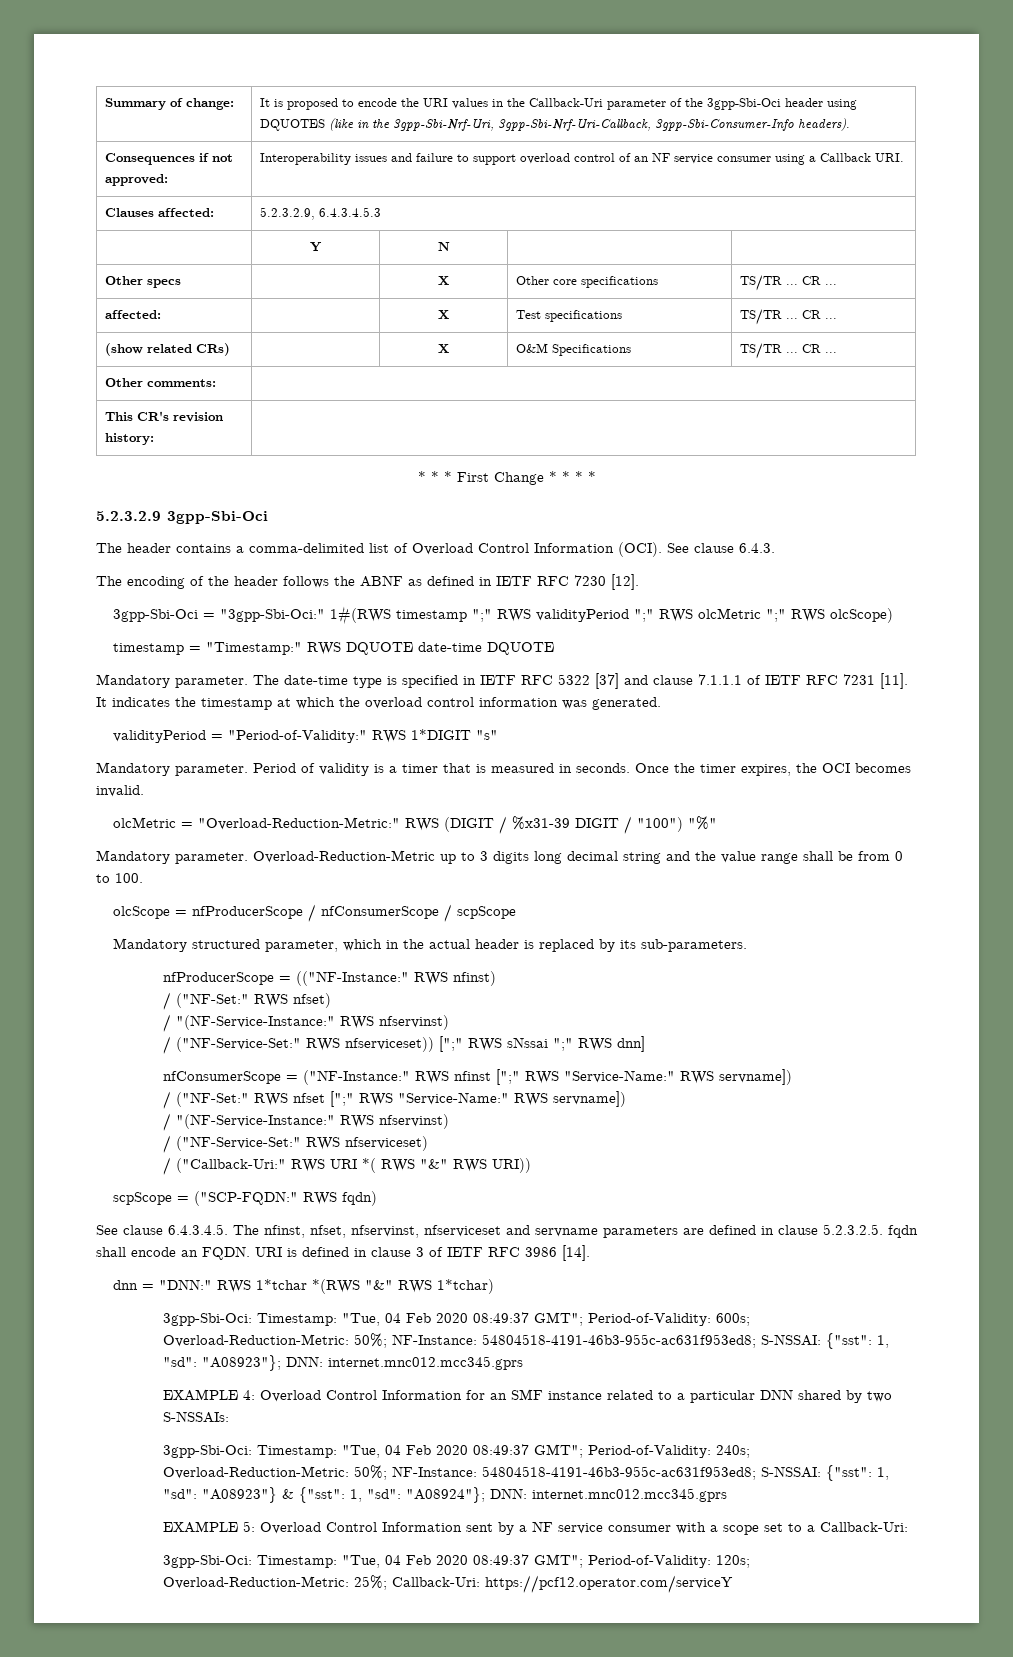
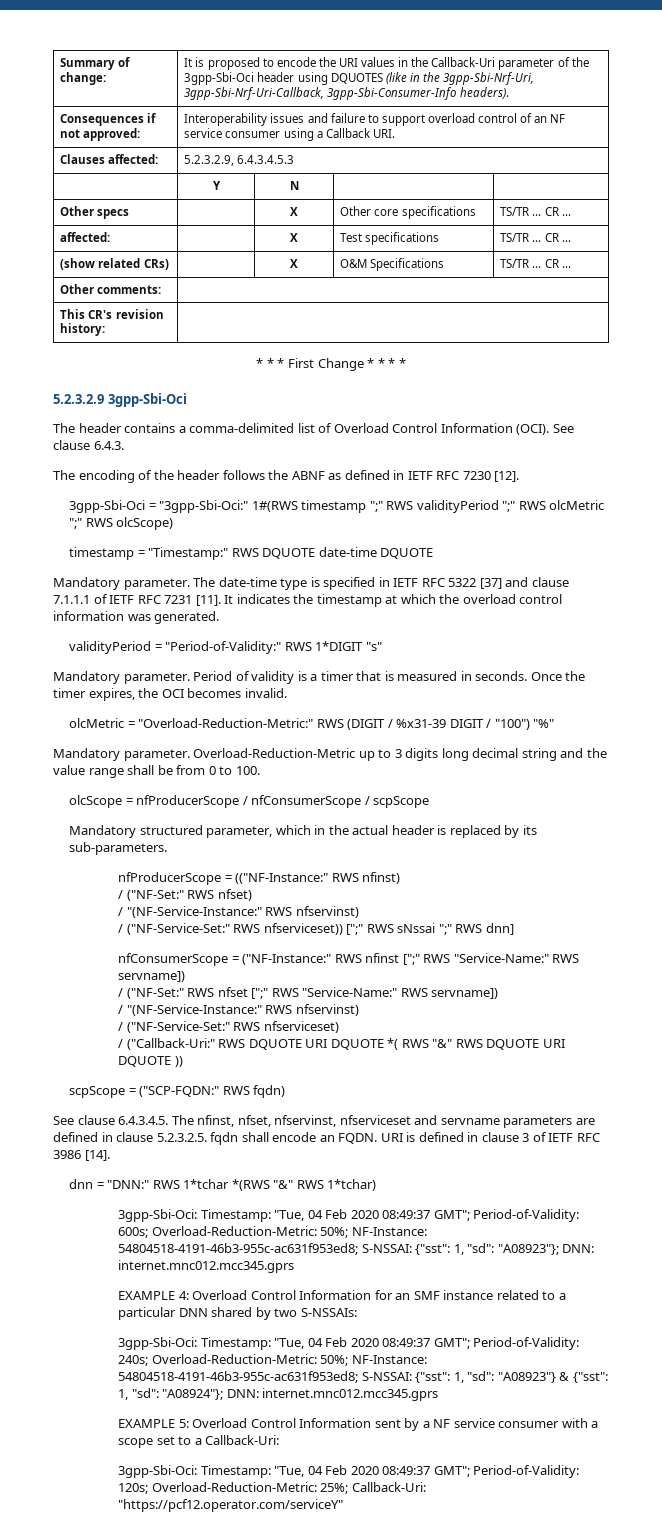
- / ("Callback-Uri:" RWS URI *( RWS "&" RWS URI))
+ / ("Callback-Uri:" RWS DQUOTE URI DQUOTE *( RWS "&" RWS DQUOTE URI DQUOTE ))
- 3gpp-Sbi-Oci: Timestamp: "Tue, 04 Feb 2020 08:49:37 GMT"; Period-of-Validity: 120s; Overload-Reduction-Metric: 25%; Callback-Uri: https://pcf12.operator.com/serviceY
+ 3gpp-Sbi-Oci: Timestamp: "Tue, 04 Feb 2020 08:49:37 GMT"; Period-of-Validity: 120s; Overload-Reduction-Metric: 25%; Callback-Uri: "https://pcf12.operator.com/serviceY"

